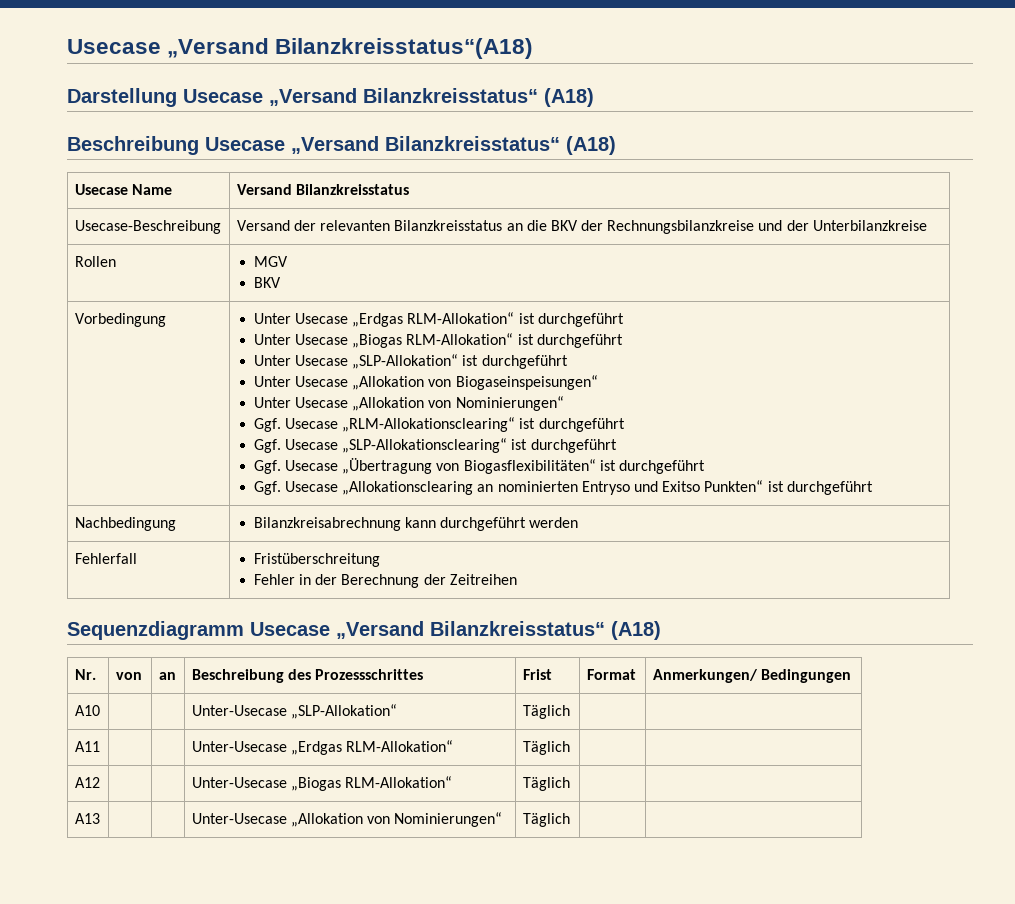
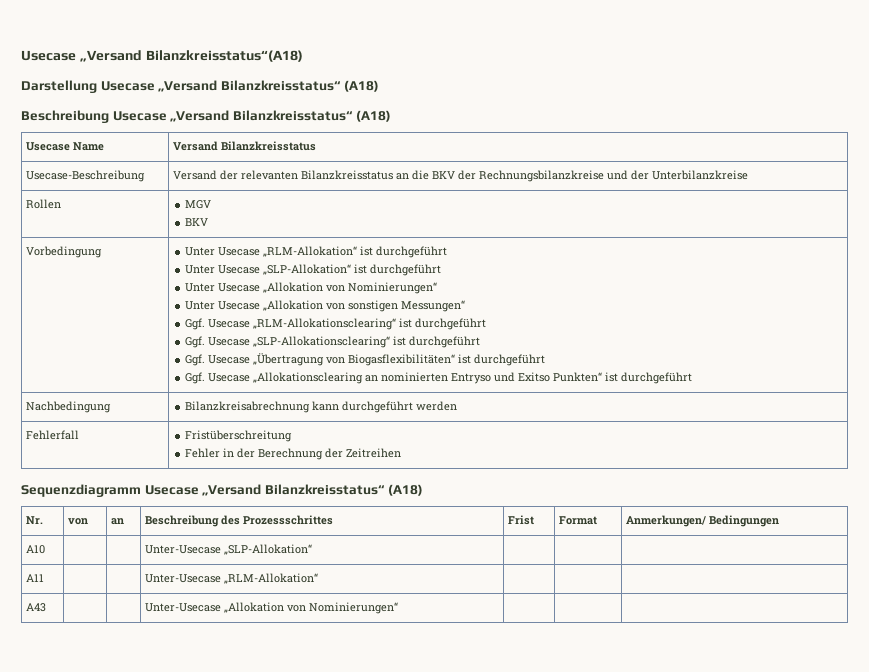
- Unter Usecase „Erdgas RLM-Allokation“ ist durchgeführt
- Unter Usecase „Biogas RLM-Allokation“ ist durchgeführt
+ Unter Usecase „RLM-Allokation“ ist durchgeführt
- Unter Usecase „Allokation von Biogaseinspeisungen“
  Unter Usecase „Allokation von Nominierungen“
+ Unter Usecase „Allokation von sonstigen Messungen“
- A10 | | | Unter-Usecase „SLP-Allokation“ | Täglich | |
+ A10 | | | Unter-Usecase „SLP-Allokation“ | | |
- A11 | | | Unter-Usecase „Erdgas RLM-Allokation“ | Täglich | |
- A12 | | | Unter-Usecase „Biogas RLM-Allokation“ | Täglich | |
- A13 | | | Unter-Usecase „Allokation von Nominierungen“ | Täglich | |
+ A11 | | | Unter-Usecase „RLM-Allokation“ | | |
+ A43 | | | Unter-Usecase „Allokation von Nominierungen“ | | |

